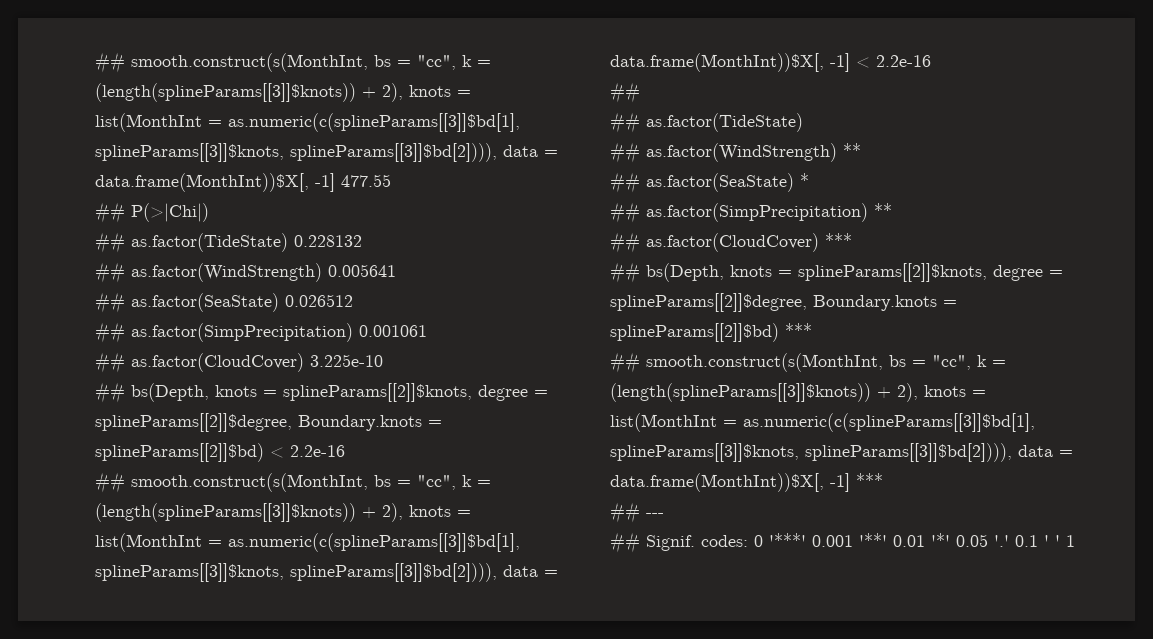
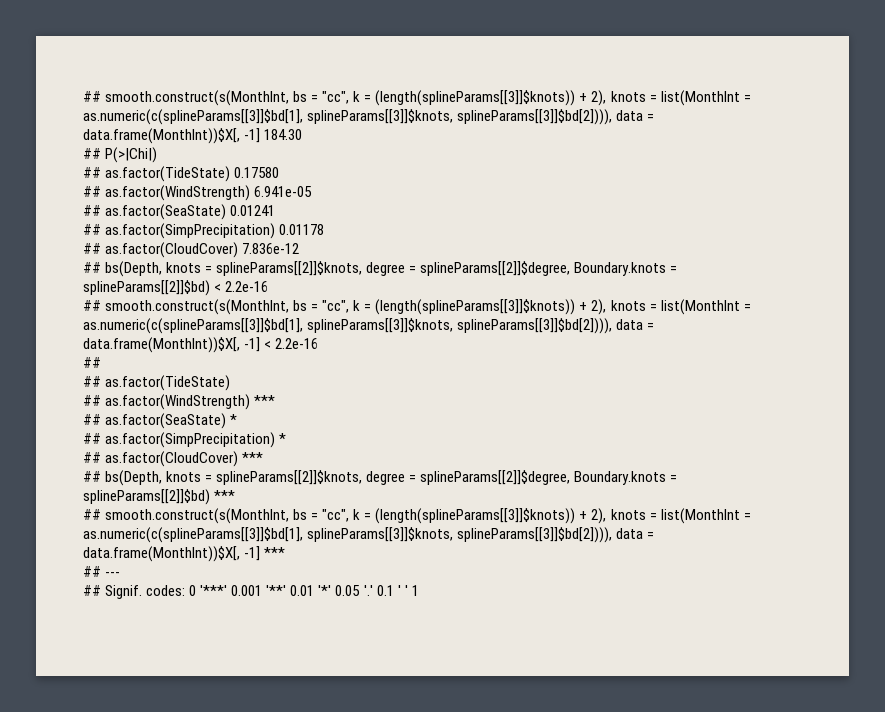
- ## smooth.construct(s(MonthInt, bs = "cc", k = (length(splineParams[[3]]$knots)) + 2), knots = list(MonthInt = as.numeric(c(splineParams[[3]]$bd[1], splineParams[[3]]$knots, splineParams[[3]]$bd[2]))), data = data.frame(MonthInt))$X[, -1] 477.55
+ ## smooth.construct(s(MonthInt, bs = "cc", k = (length(splineParams[[3]]$knots)) + 2), knots = list(MonthInt = as.numeric(c(splineParams[[3]]$bd[1], splineParams[[3]]$knots, splineParams[[3]]$bd[2]))), data = data.frame(MonthInt))$X[, -1] 184.30
- ## as.factor(TideState) 0.228132
- ## as.factor(WindStrength) 0.005641
- ## as.factor(SeaState) 0.026512
- ## as.factor(SimpPrecipitation) 0.001061
- ## as.factor(CloudCover) 3.225e-10
+ ## as.factor(TideState) 0.17580
+ ## as.factor(WindStrength) 6.941e-05
+ ## as.factor(SeaState) 0.01241
+ ## as.factor(SimpPrecipitation) 0.01178
+ ## as.factor(CloudCover) 7.836e-12
- ## as.factor(WindStrength) **
+ ## as.factor(WindStrength) ***
- ## as.factor(SimpPrecipitation) **
+ ## as.factor(SimpPrecipitation) *

